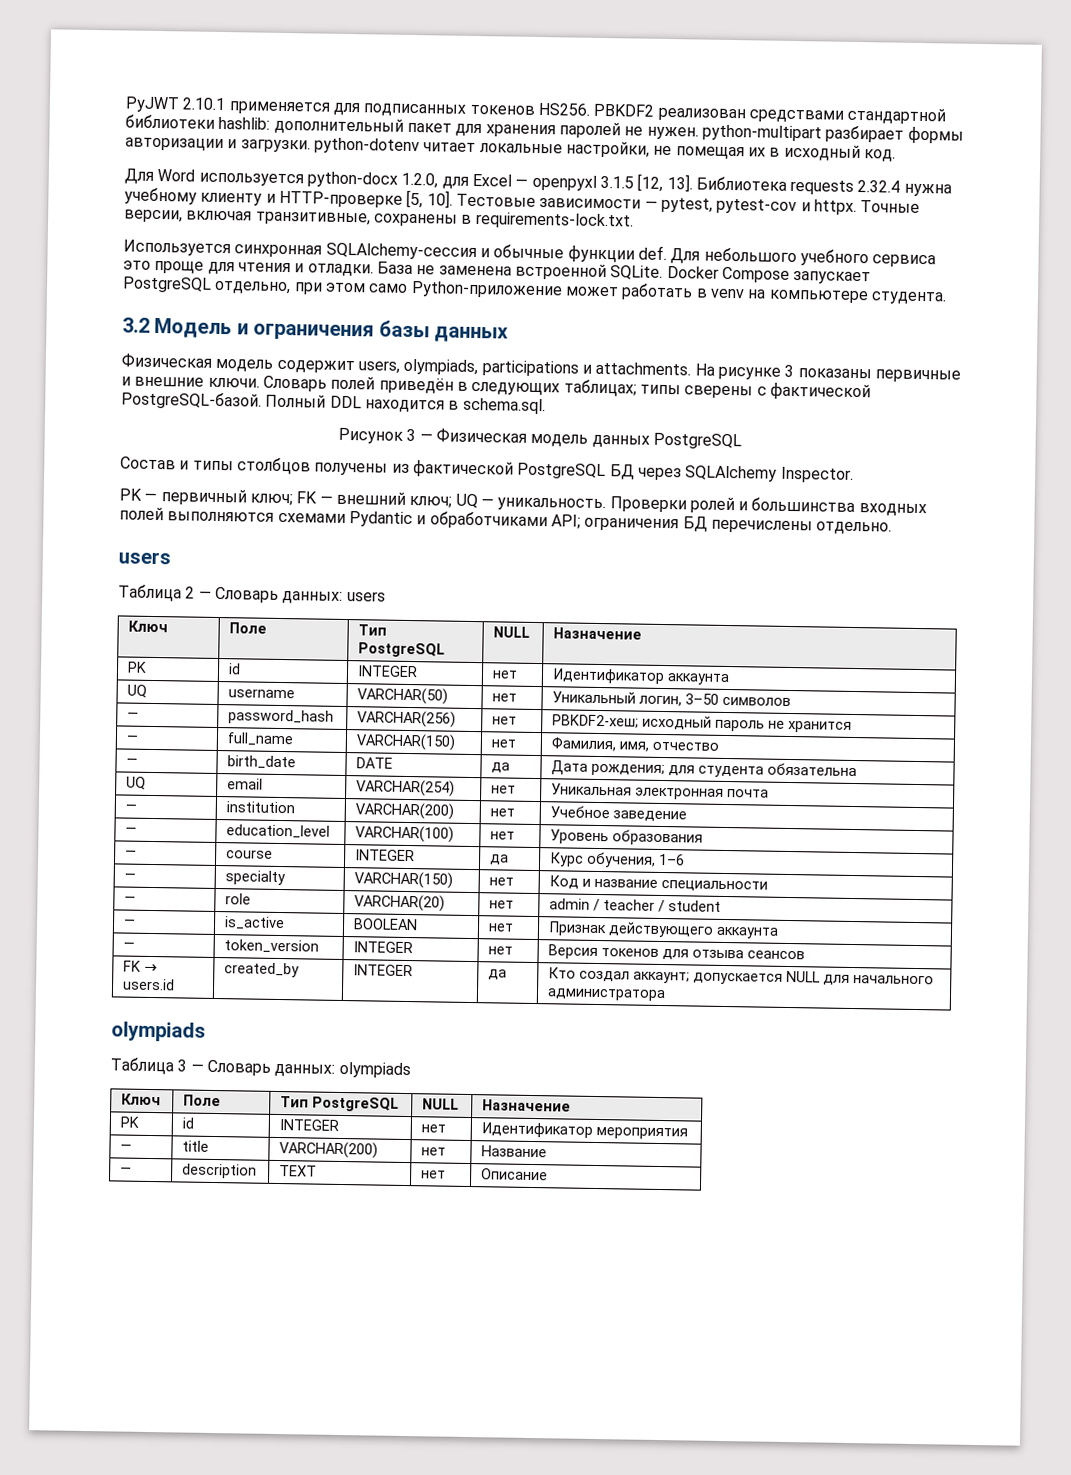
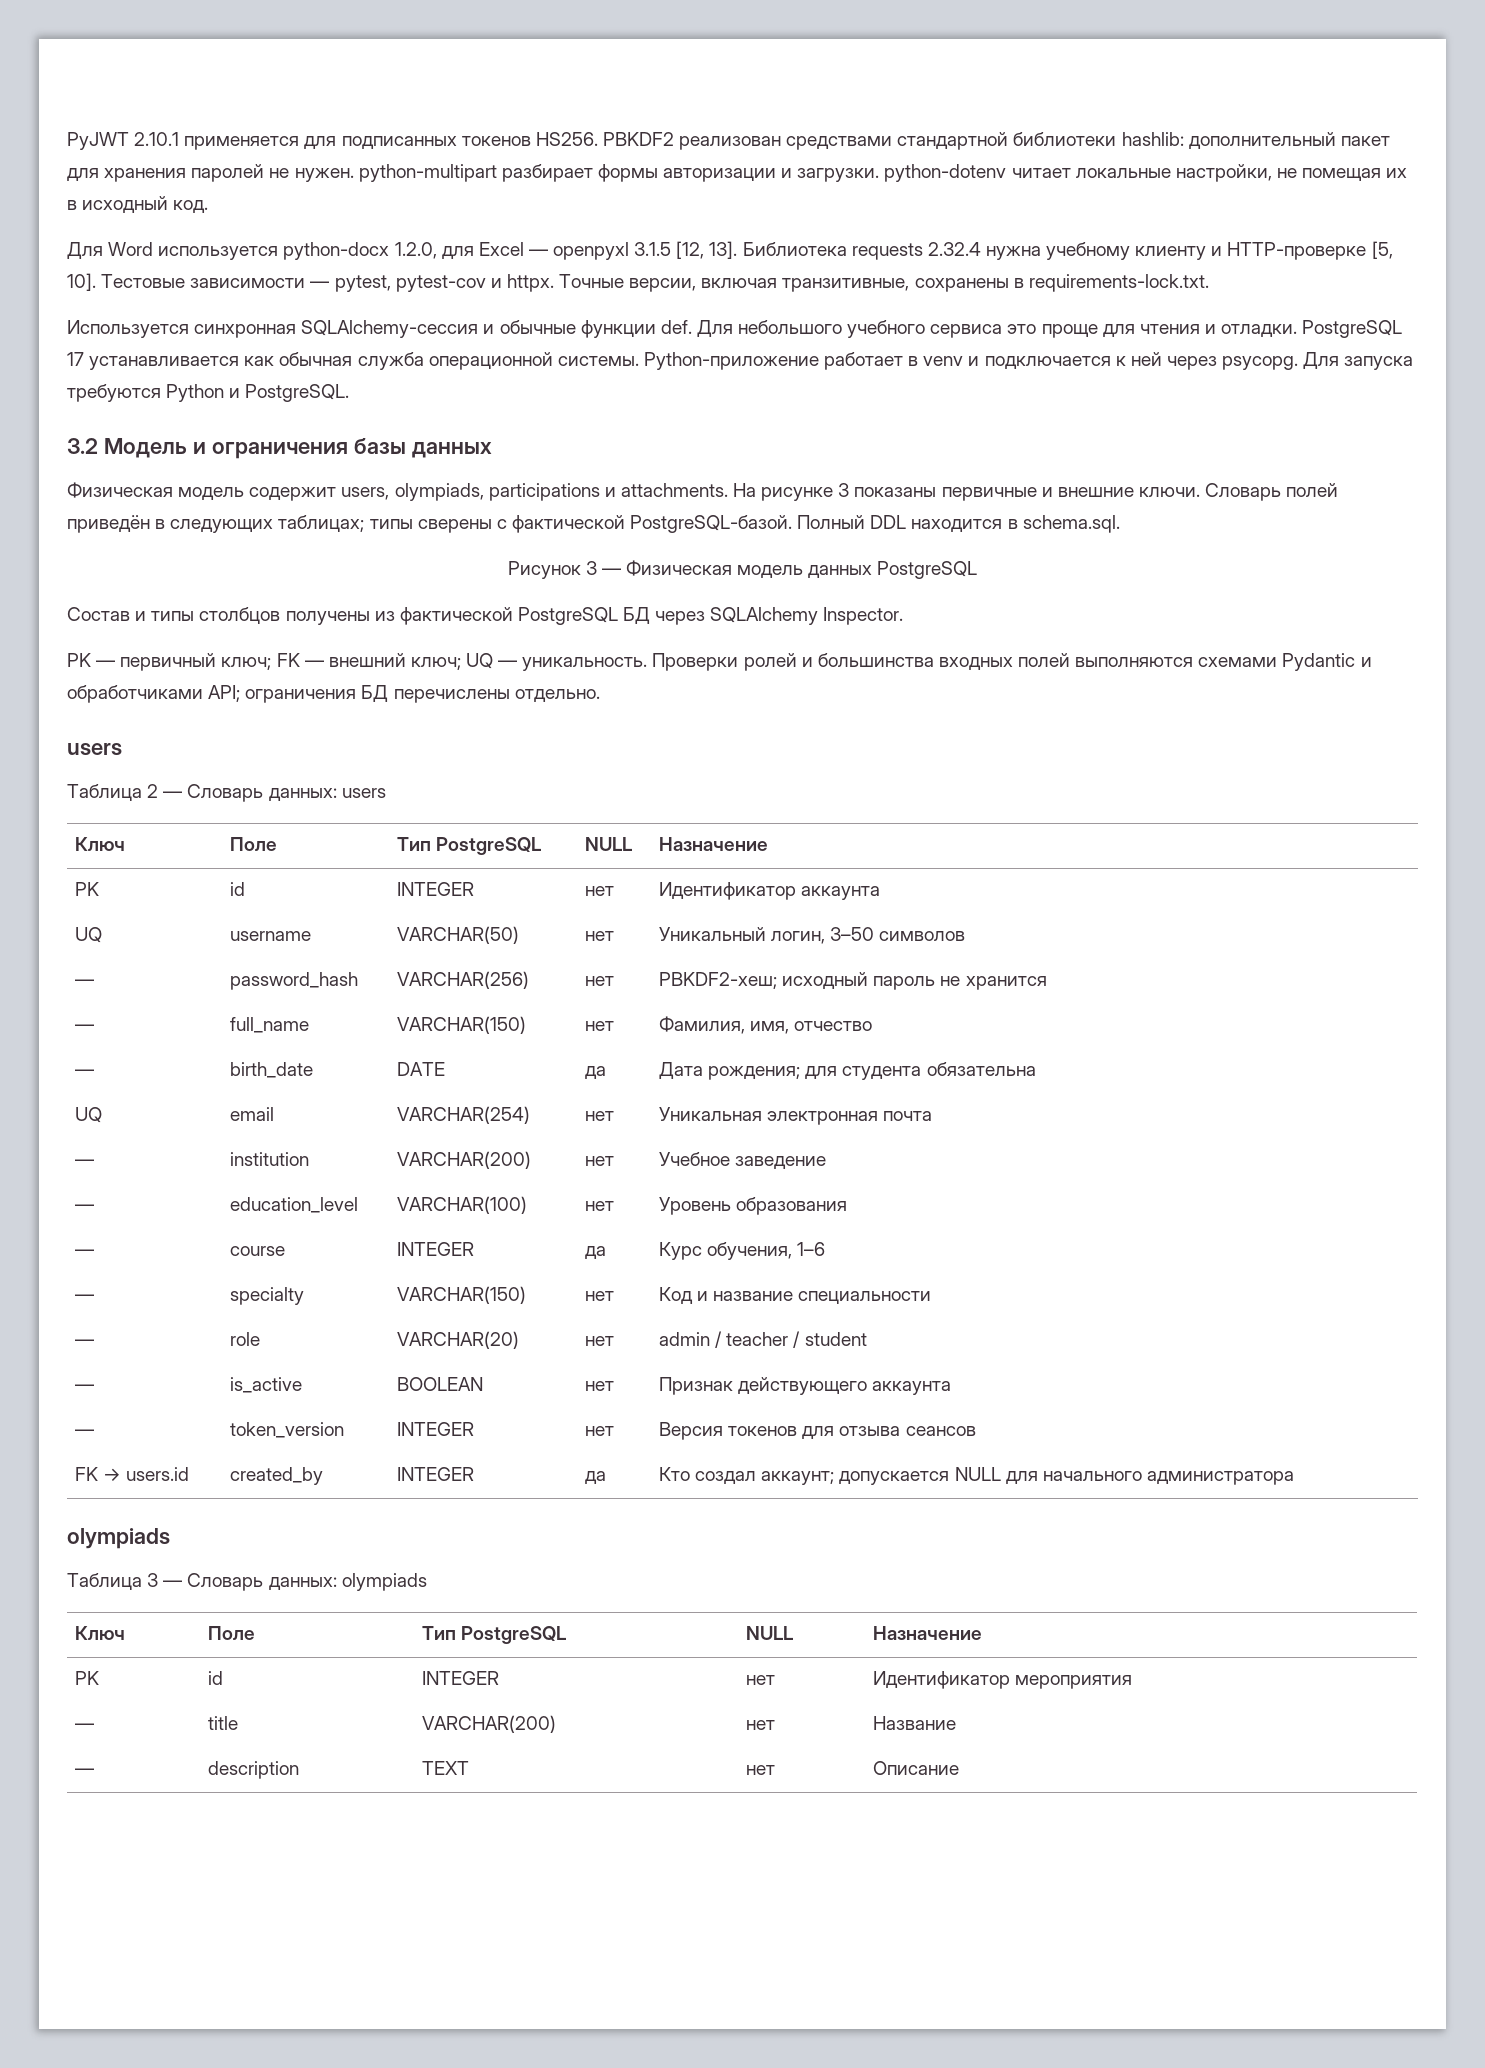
- База не заменена встроенной SQLite. Docker Compose запускает PostgreSQL отдельно, при этом само Python-приложение может работать в venv на компьютере студента.
+ PostgreSQL 17 устанавливается как обычная служба операционной системы. Python-приложение работает в venv и подключается к ней через psycopg. Для запуска требуются Python и PostgreSQL.

